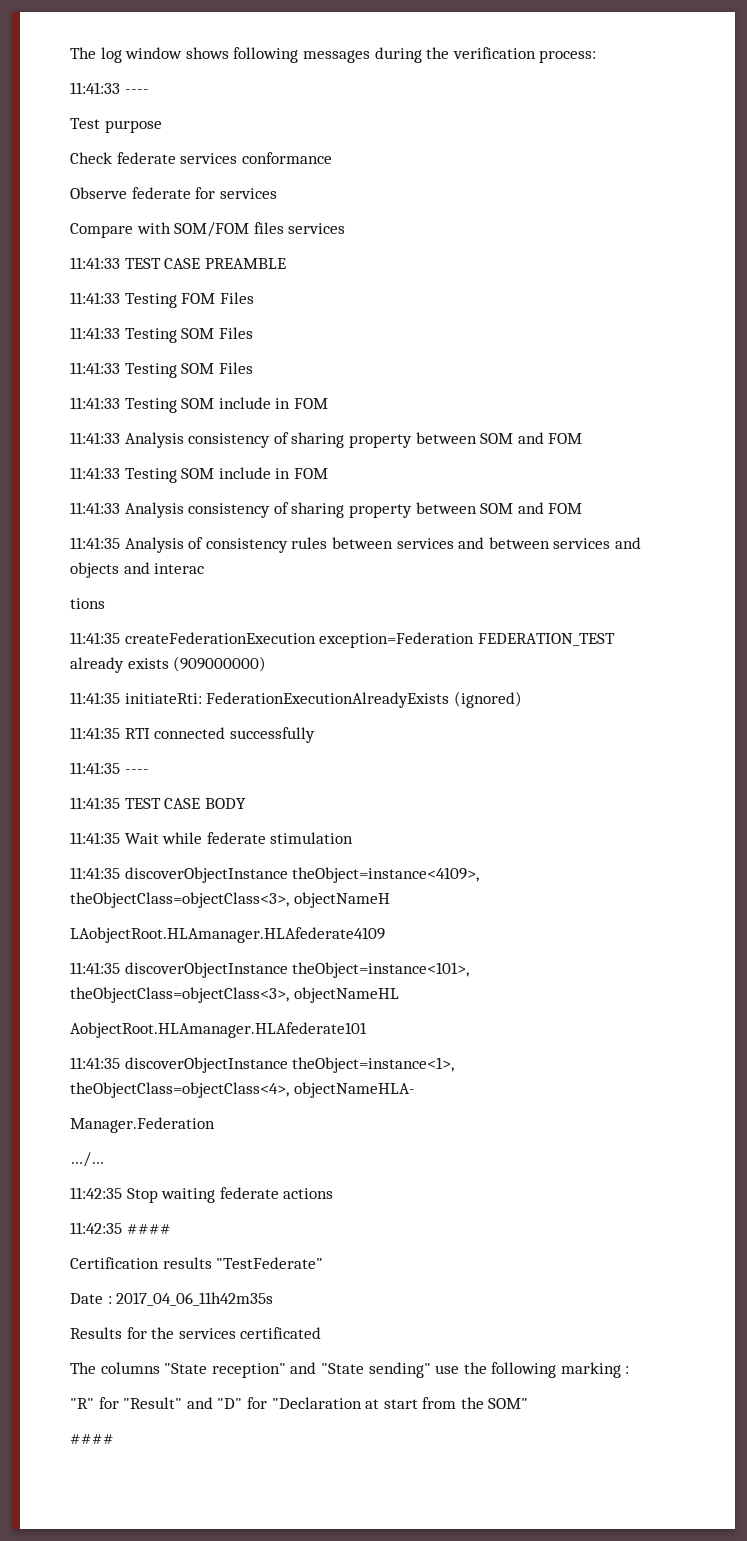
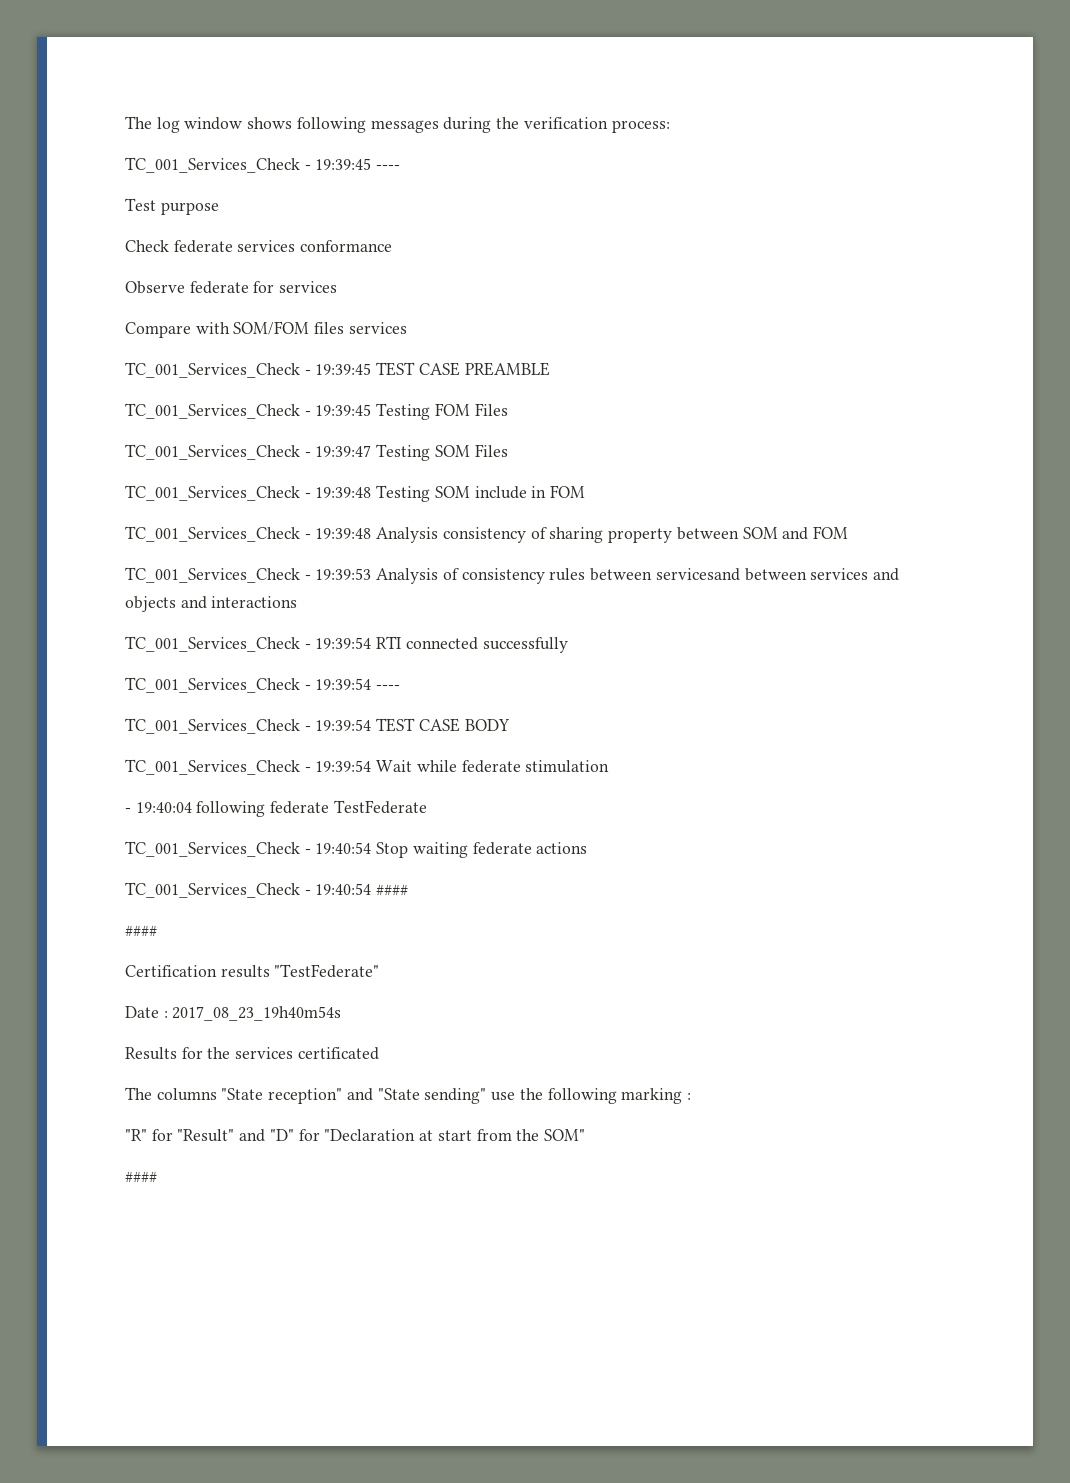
- 11:41:33 ----
+ TC_001_Services_Check - 19:39:45 ----
- 11:41:33 TEST CASE PREAMBLE
+ TC_001_Services_Check - 19:39:45 TEST CASE PREAMBLE
- 11:41:33 Testing FOM Files
- 11:41:33 Testing SOM Files
- 11:41:33 Testing SOM Files
- 11:41:33 Testing SOM include in FOM
- 11:41:33 Analysis consistency of sharing property between SOM and FOM
- 11:41:33 Testing SOM include in FOM
- 11:41:33 Analysis consistency of sharing property between SOM and FOM
- 11:41:35 Analysis of consistency rules between services and between services and objects and interac
- tions
- 11:41:35 createFederationExecution exception=Federation FEDERATION_TEST already exists (909000000)
- 11:41:35 initiateRti: FederationExecutionAlreadyExists (ignored)
- 11:41:35 RTI connected successfully
- 11:41:35 ----
- 11:41:35 TEST CASE BODY
+ TC_001_Services_Check - 19:39:45 Testing FOM Files
+ TC_001_Services_Check - 19:39:47 Testing SOM Files
+ TC_001_Services_Check - 19:39:48 Testing SOM include in FOM
+ TC_001_Services_Check - 19:39:48 Analysis consistency of sharing property between SOM and FOM
+ TC_001_Services_Check - 19:39:53 Analysis of consistency rules between servicesand between services and objects and interactions
+ TC_001_Services_Check - 19:39:54 RTI connected successfully
+ TC_001_Services_Check - 19:39:54 ----
+ TC_001_Services_Check - 19:39:54 TEST CASE BODY
- 11:41:35 Wait while federate stimulation
+ TC_001_Services_Check - 19:39:54 Wait while federate stimulation
- 11:41:35 discoverObjectInstance theObject=instance<4109>, theObjectClass=objectClass<3>, objectNameH
- LAobjectRoot.HLAmanager.HLAfederate4109
- 11:41:35 discoverObjectInstance theObject=instance<101>, theObjectClass=objectClass<3>, objectNameHL
- AobjectRoot.HLAmanager.HLAfederate101
- 11:41:35 discoverObjectInstance theObject=instance<1>, theObjectClass=objectClass<4>, objectNameHLA-
- Manager.Federation
- …/…
- 11:42:35 Stop waiting federate actions
+ - 19:40:04 following federate TestFederate
+ TC_001_Services_Check - 19:40:54 Stop waiting federate actions
- 11:42:35 ####
+ TC_001_Services_Check - 19:40:54 ####
+ ####
- Date : 2017_04_06_11h42m35s
+ Date : 2017_08_23_19h40m54s

